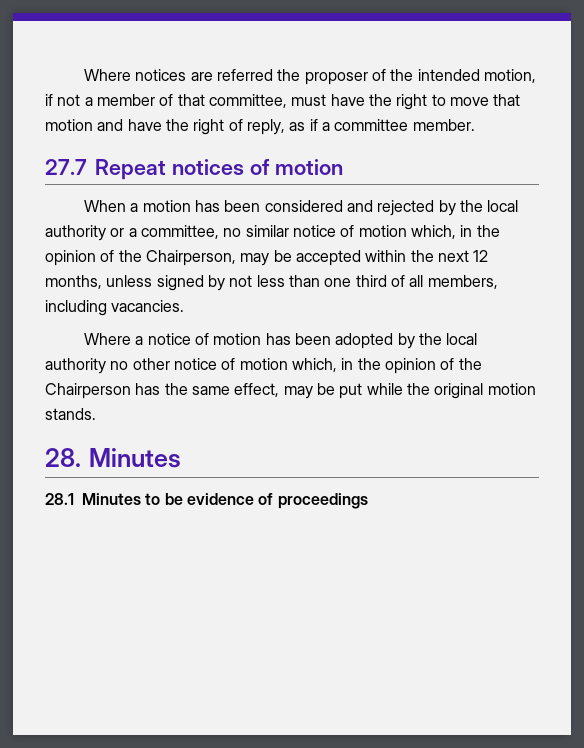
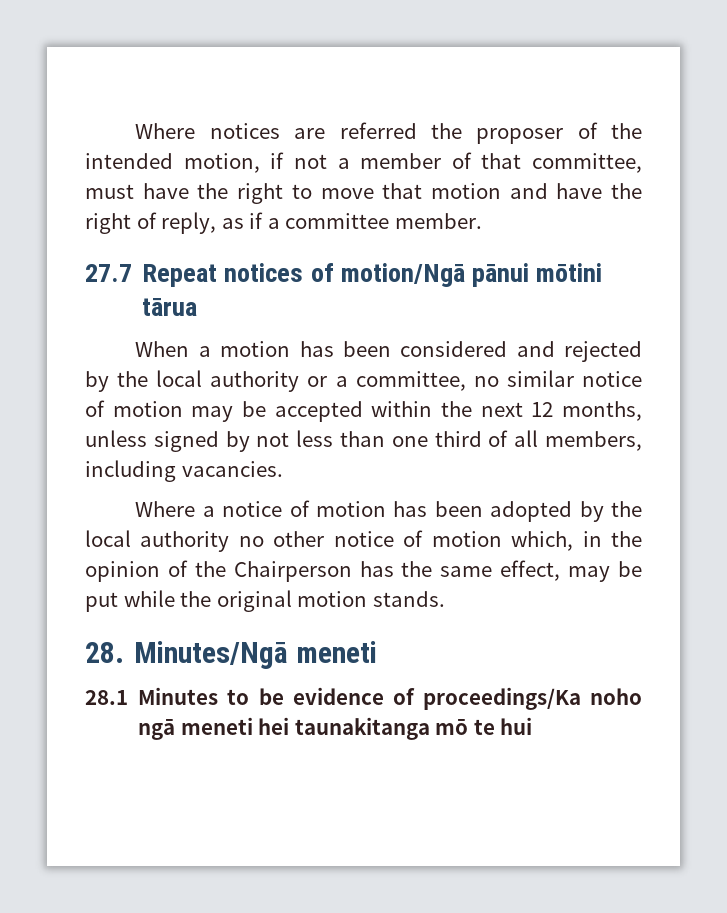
- 27.7 Repeat notices of motion
+ 27.7 Repeat notices of motion/Ngā pānui mōtini tārua
- When a motion has been considered and rejected by the local authority or a committee, no similar notice of motion which, in the opinion of the Chairperson, may be accepted within the next 12 months, unless signed by not less than one third of all members, including vacancies.
+ When a motion has been considered and rejected by the local authority or a committee, no similar notice of motion may be accepted within the next 12 months, unless signed by not less than one third of all members, including vacancies.
- 28. Minutes
+ 28. Minutes/Ngā meneti
- 28.1 Minutes to be evidence of proceedings
+ 28.1 Minutes to be evidence of proceedings/Ka noho ngā meneti hei taunakitanga mō te hui

